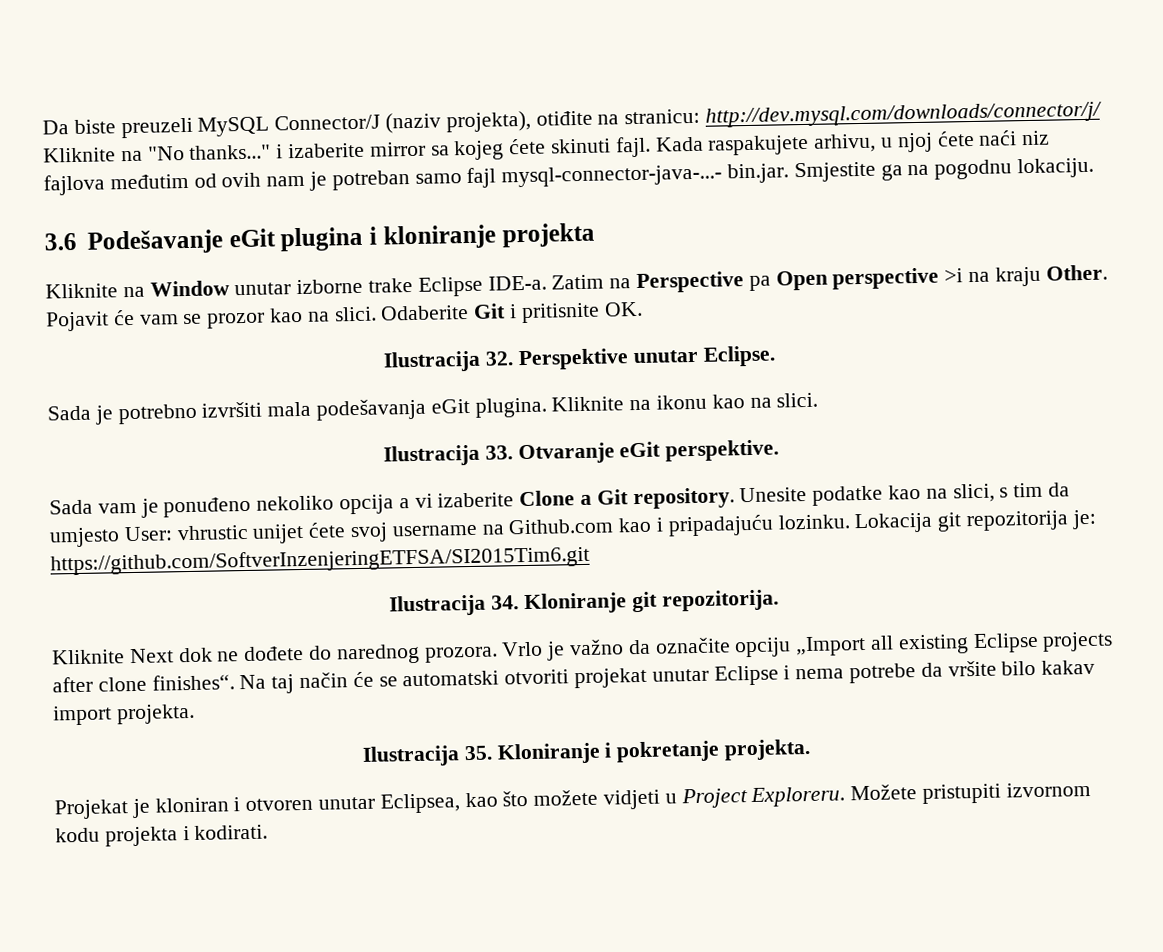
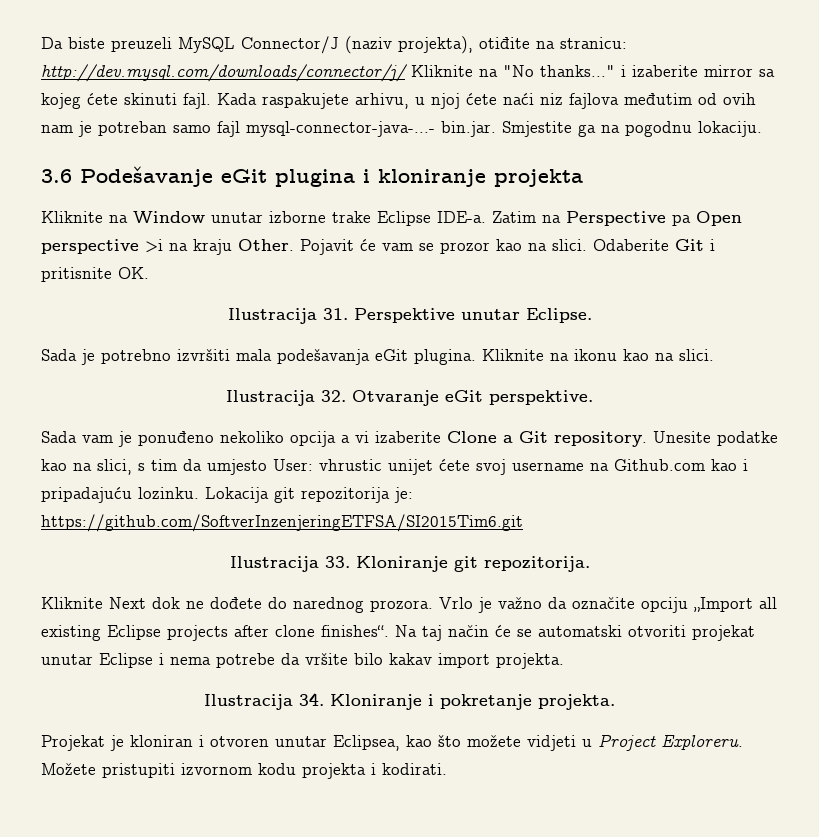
- Ilustracija 32. Perspektive unutar Eclipse.
+ Ilustracija 31. Perspektive unutar Eclipse.
- Ilustracija 33. Otvaranje eGit perspektive.
+ Ilustracija 32. Otvaranje eGit perspektive.
- Ilustracija 34. Kloniranje git repozitorija.
+ Ilustracija 33. Kloniranje git repozitorija.
- Ilustracija 35. Kloniranje i pokretanje projekta.
+ Ilustracija 34. Kloniranje i pokretanje projekta.

